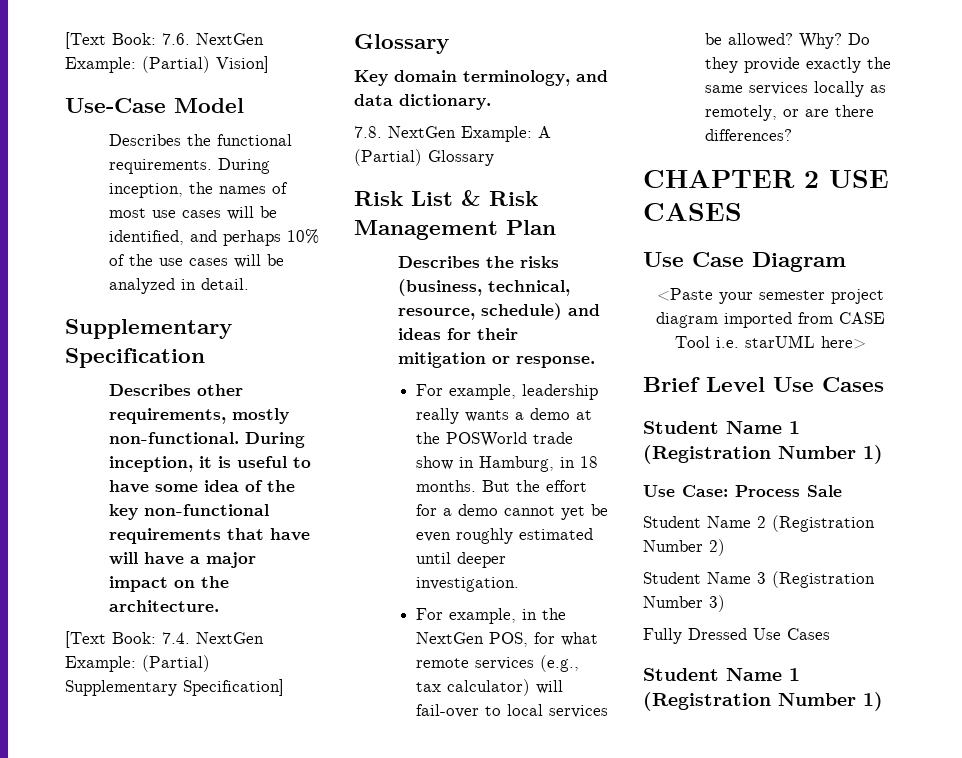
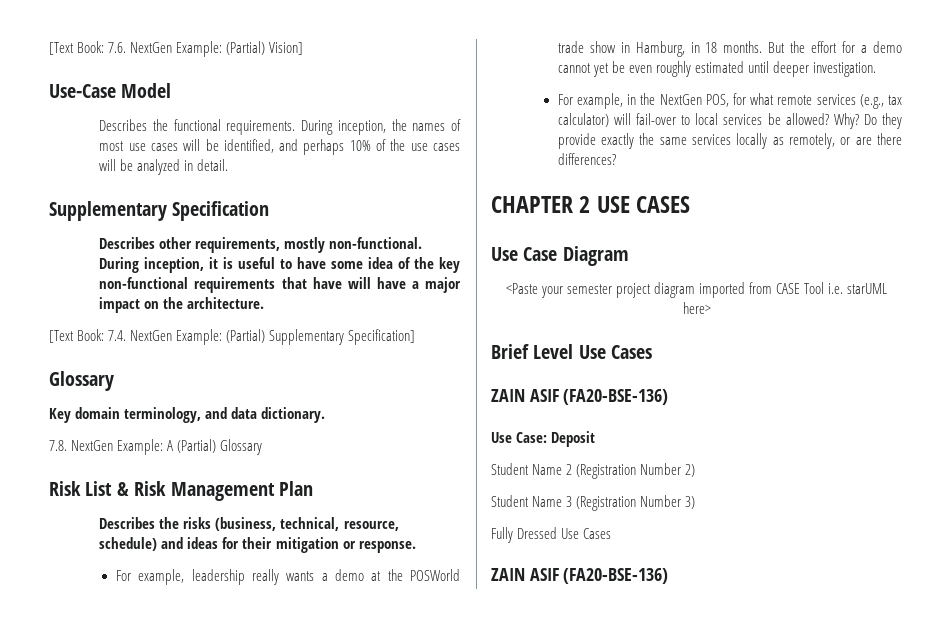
  Brief Level Use Cases
- Student Name 1 (Registration Number 1)
+ ZAIN ASIF (FA20-BSE-136)
- Use Case: Process Sale
+ Use Case: Deposit
  Fully Dressed Use Cases
- Student Name 1 (Registration Number 1)
+ ZAIN ASIF (FA20-BSE-136)

